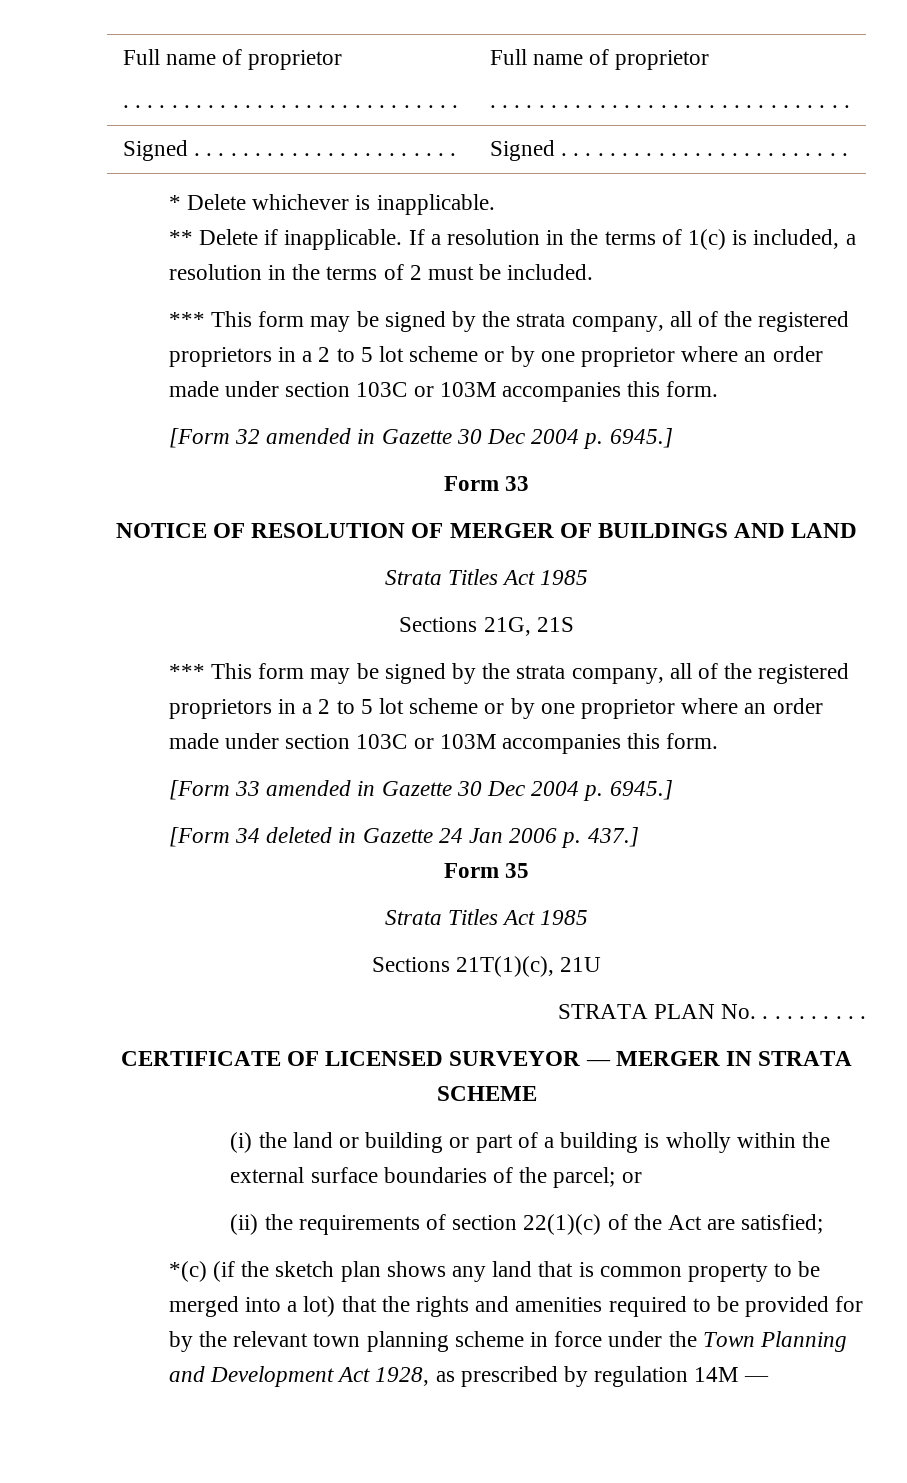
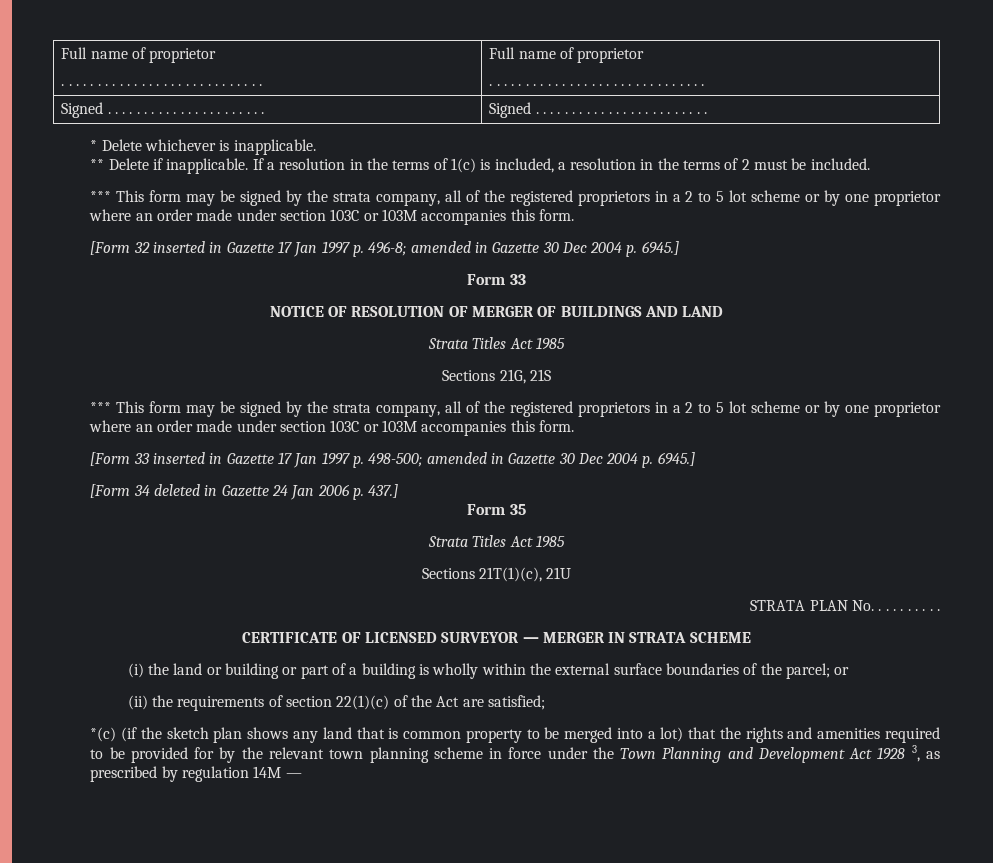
- [Form 32 amended in Gazette 30 Dec 2004 p. 6945.]
+ [Form 32 inserted in Gazette 17 Jan 1997 p. 496-8; amended in Gazette 30 Dec 2004 p. 6945.]
- [Form 33 amended in Gazette 30 Dec 2004 p. 6945.]
+ [Form 33 inserted in Gazette 17 Jan 1997 p. 498-500; amended in Gazette 30 Dec 2004 p. 6945.]
- *(c) (if the sketch plan shows any land that is common property to be merged into a lot) that the rights and amenities required to be provided for by the relevant town planning scheme in force under the Town Planning and Development Act 1928, as prescribed by regulation 14M —
+ *(c) (if the sketch plan shows any land that is common property to be merged into a lot) that the rights and amenities required to be provided for by the relevant town planning scheme in force under the Town Planning and Development Act 1928 3, as prescribed by regulation 14M —

